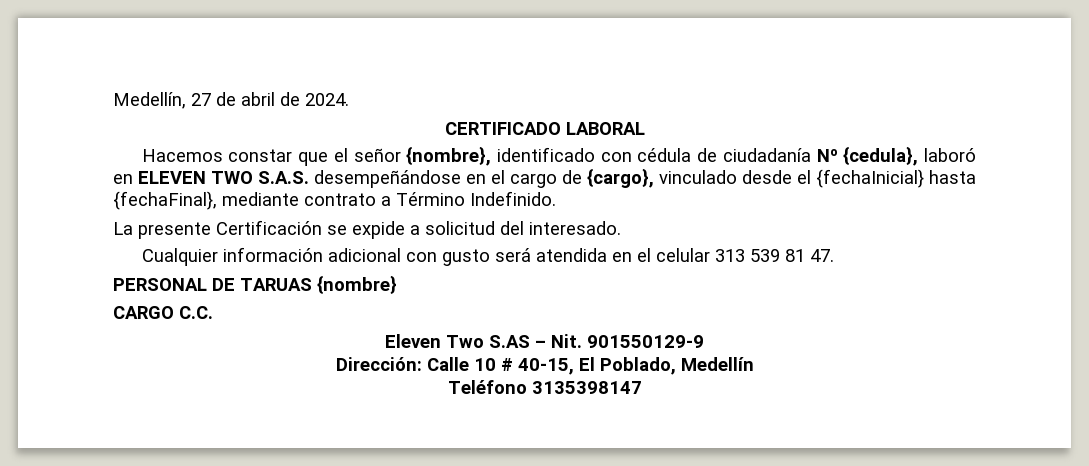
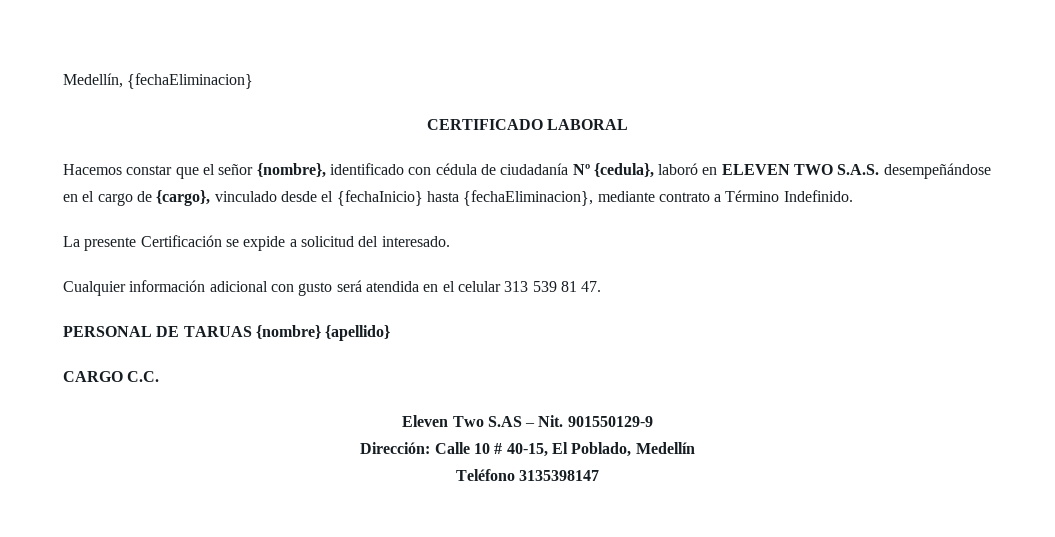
- Medellín, 27 de abril de 2024.
+ Medellín, {fechaEliminacion}
- Hacemos constar que el señor {nombre}, identificado con cédula de ciudadanía Nº {cedula}, laboró en ELEVEN TWO S.A.S. desempeñándose en el cargo de {cargo}, vinculado desde el {fechaInicial} hasta {fechaFinal}, mediante contrato a Término Indefinido.
+ Hacemos constar que el señor {nombre}, identificado con cédula de ciudadanía Nº {cedula}, laboró en ELEVEN TWO S.A.S. desempeñándose en el cargo de {cargo}, vinculado desde el {fechaInicio} hasta {fechaEliminacion}, mediante contrato a Término Indefinido.
- PERSONAL DE TARUAS {nombre}
+ PERSONAL DE TARUAS {nombre} {apellido}

